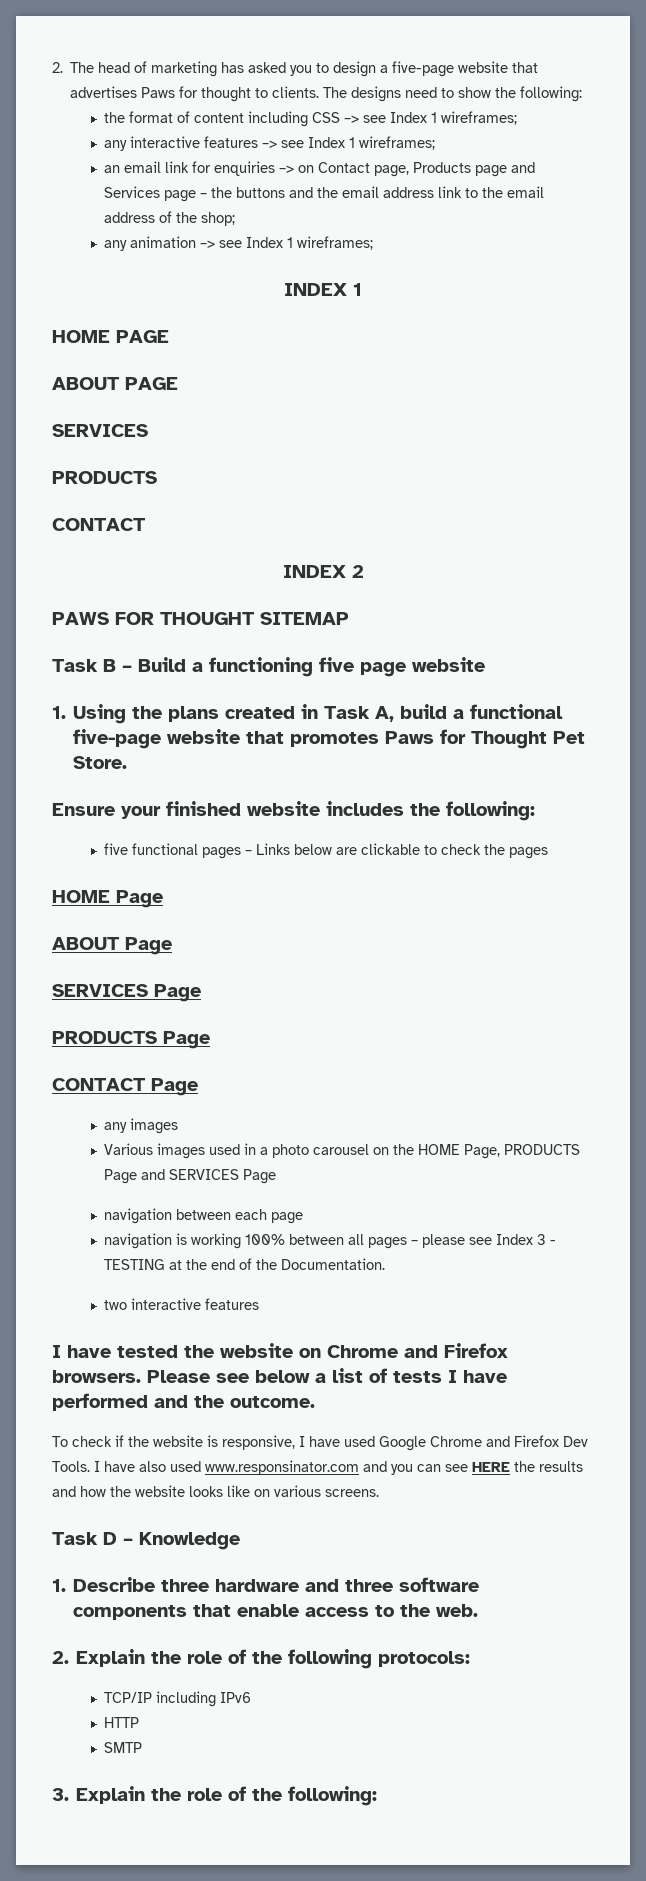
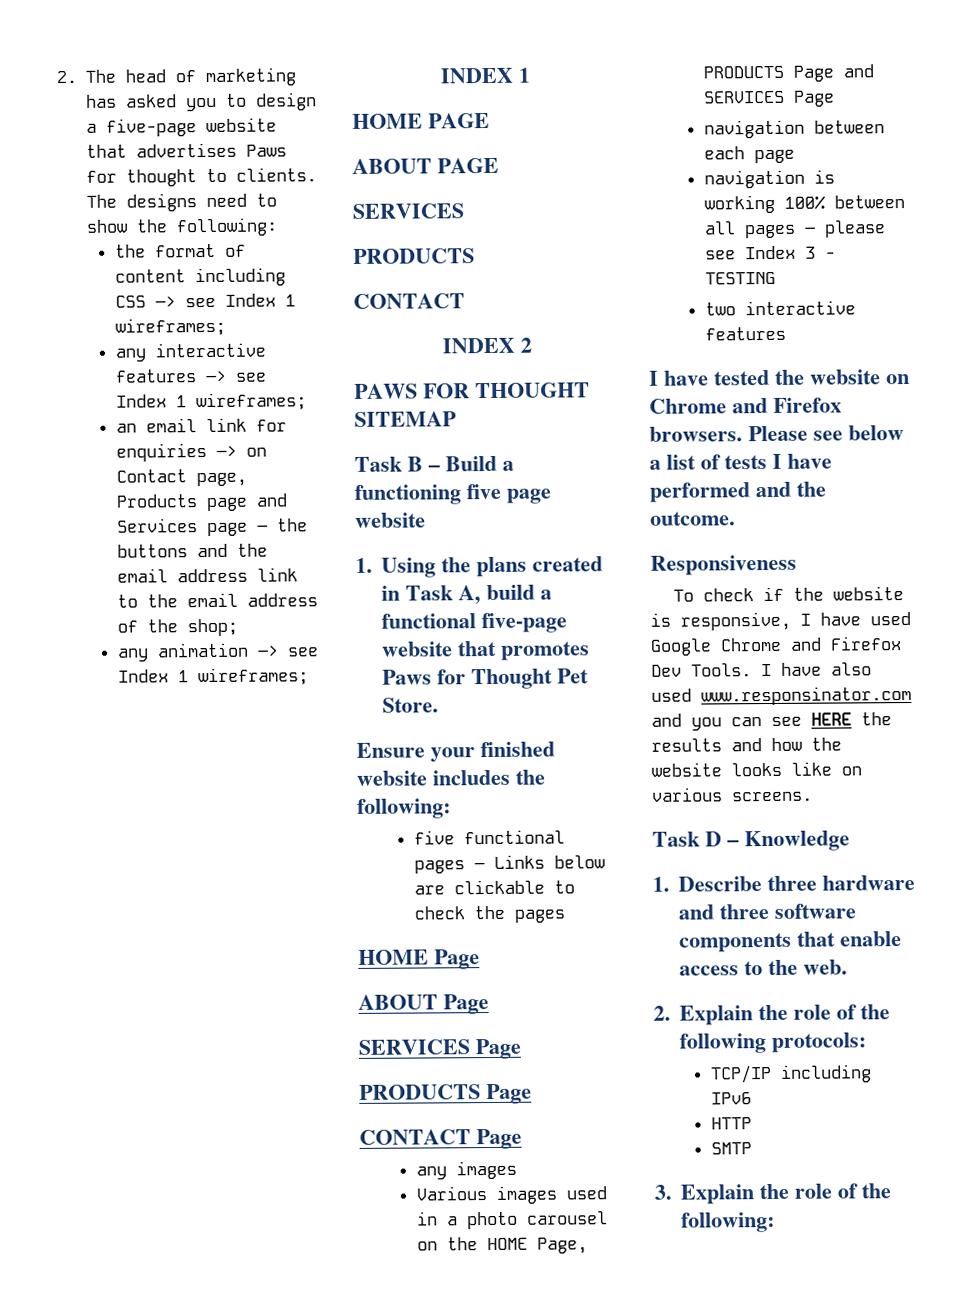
- navigation is working 100% between all pages – please see Index 3 - TESTING at the end of the Documentation.
+ navigation is working 100% between all pages – please see Index 3 - TESTING
+ Responsiveness

